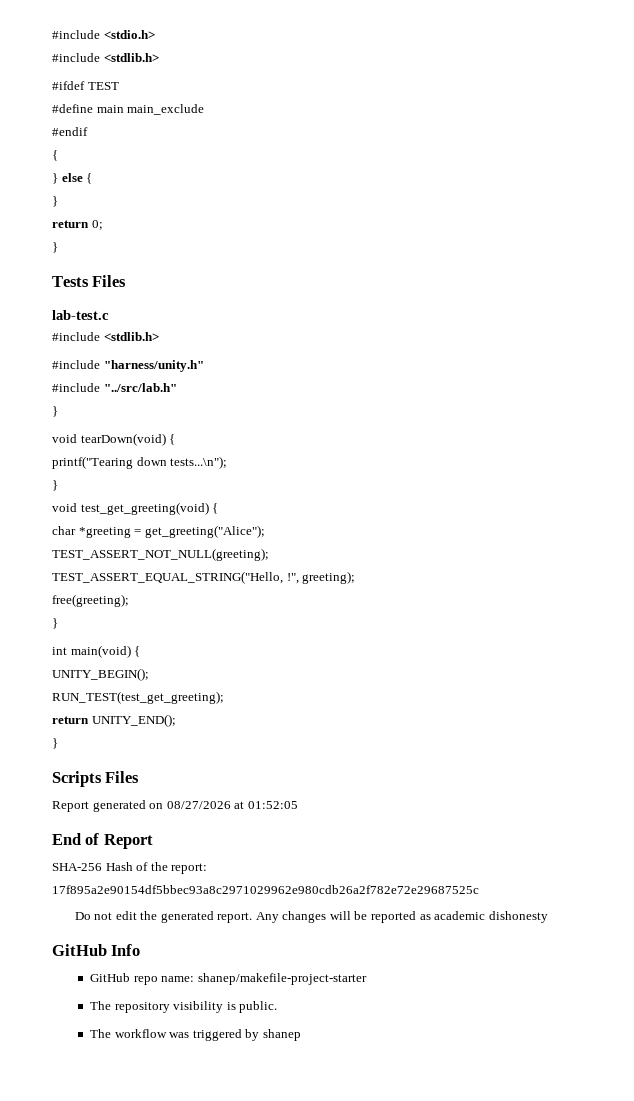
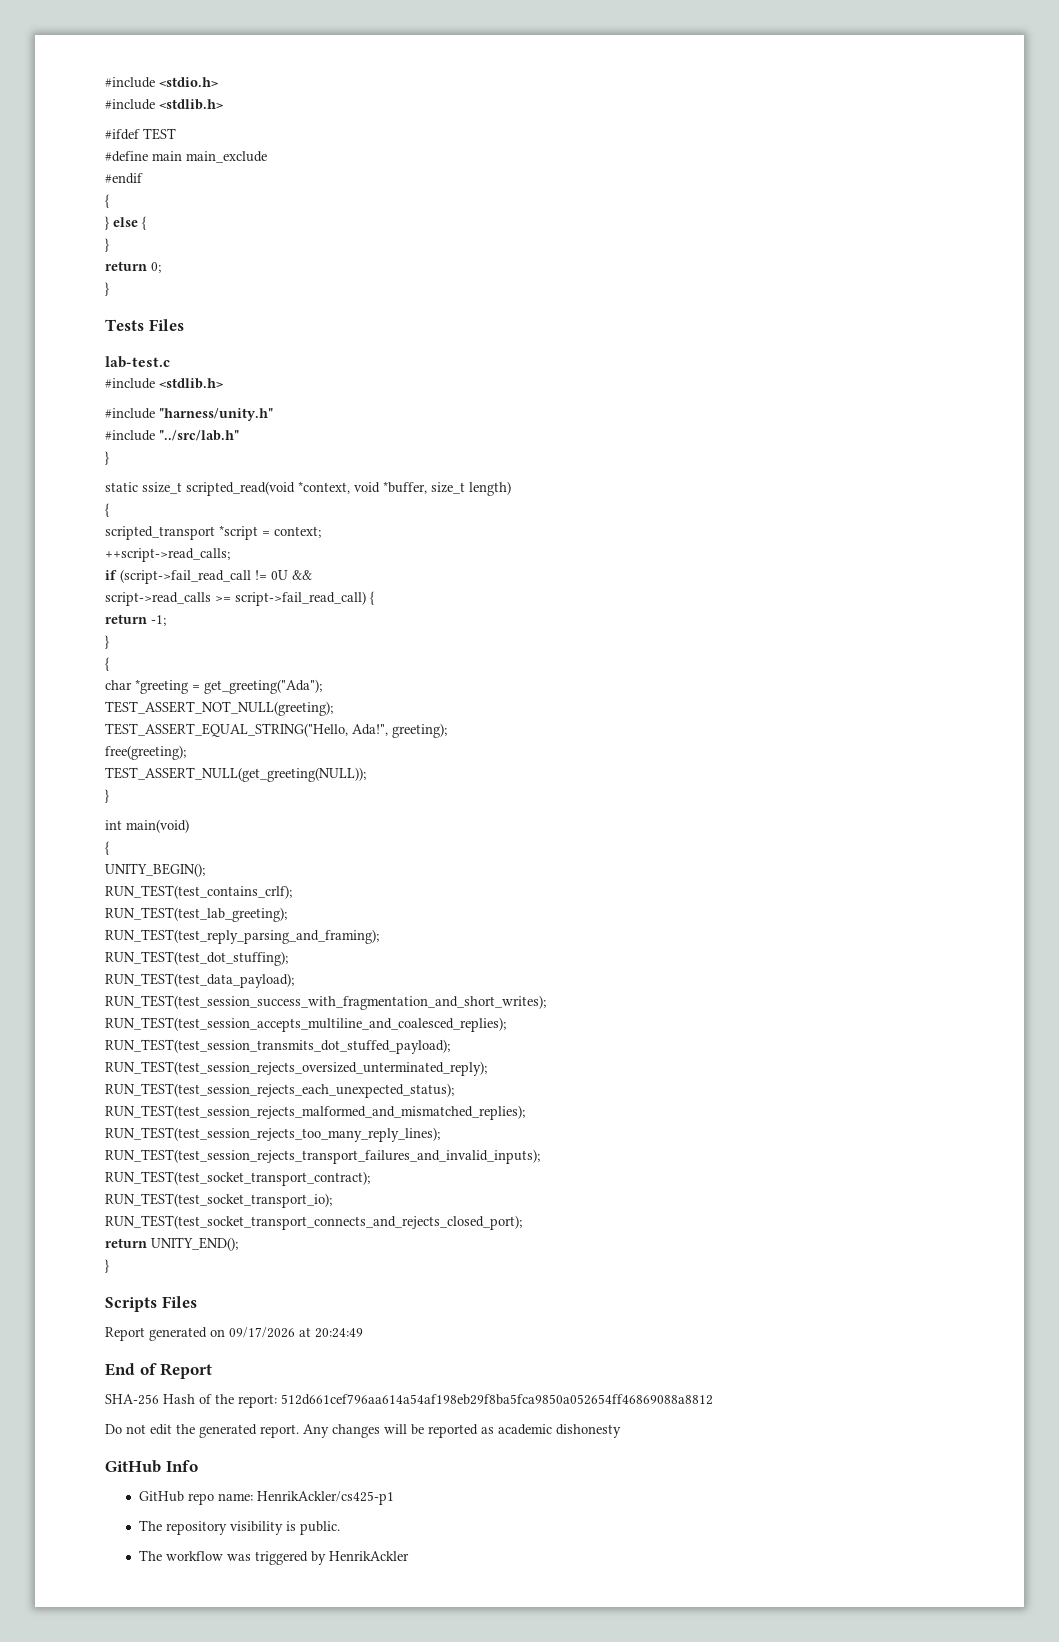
- void tearDown(void) {
- printf("Tearing down tests...\n");
+ static ssize_t scripted_read(void *context, void *buffer, size_t length)
+ {
+ scripted_transport *script = context;
+ ++script->read_calls;
+ if (script->fail_read_call != 0U &&
+ script->read_calls >= script->fail_read_call) {
+ return -1;
  }
- void test_get_greeting(void) {
+ {
- char *greeting = get_greeting("Alice");
+ char *greeting = get_greeting("Ada");
- TEST_ASSERT_EQUAL_STRING("Hello, !", greeting);
+ TEST_ASSERT_EQUAL_STRING("Hello, Ada!", greeting);
+ TEST_ASSERT_NULL(get_greeting(NULL));
- int main(void) {
+ int main(void)
+ {
- RUN_TEST(test_get_greeting);
+ RUN_TEST(test_contains_crlf);
+ RUN_TEST(test_lab_greeting);
+ RUN_TEST(test_reply_parsing_and_framing);
+ RUN_TEST(test_dot_stuffing);
+ RUN_TEST(test_data_payload);
+ RUN_TEST(test_session_success_with_fragmentation_and_short_writes);
+ RUN_TEST(test_session_accepts_multiline_and_coalesced_replies);
+ RUN_TEST(test_session_transmits_dot_stuffed_payload);
+ RUN_TEST(test_session_rejects_oversized_unterminated_reply);
+ RUN_TEST(test_session_rejects_each_unexpected_status);
+ RUN_TEST(test_session_rejects_malformed_and_mismatched_replies);
+ RUN_TEST(test_session_rejects_too_many_reply_lines);
+ RUN_TEST(test_session_rejects_transport_failures_and_invalid_inputs);
+ RUN_TEST(test_socket_transport_contract);
+ RUN_TEST(test_socket_transport_io);
+ RUN_TEST(test_socket_transport_connects_and_rejects_closed_port);
- Report generated on 08/27/2026 at 01:52:05
+ Report generated on 09/17/2026 at 20:24:49
- SHA-256 Hash of the report: 17f895a2e90154df5bbec93a8c2971029962e980cdb26a2f782e72e29687525c
+ SHA-256 Hash of the report: 512d661cef796aa614a54af198eb29f8ba5fca9850a052654ff46869088a8812
- GitHub repo name: shanep/makefile-project-starter
+ GitHub repo name: HenrikAckler/cs425-p1
- The workflow was triggered by shanep
+ The workflow was triggered by HenrikAckler

